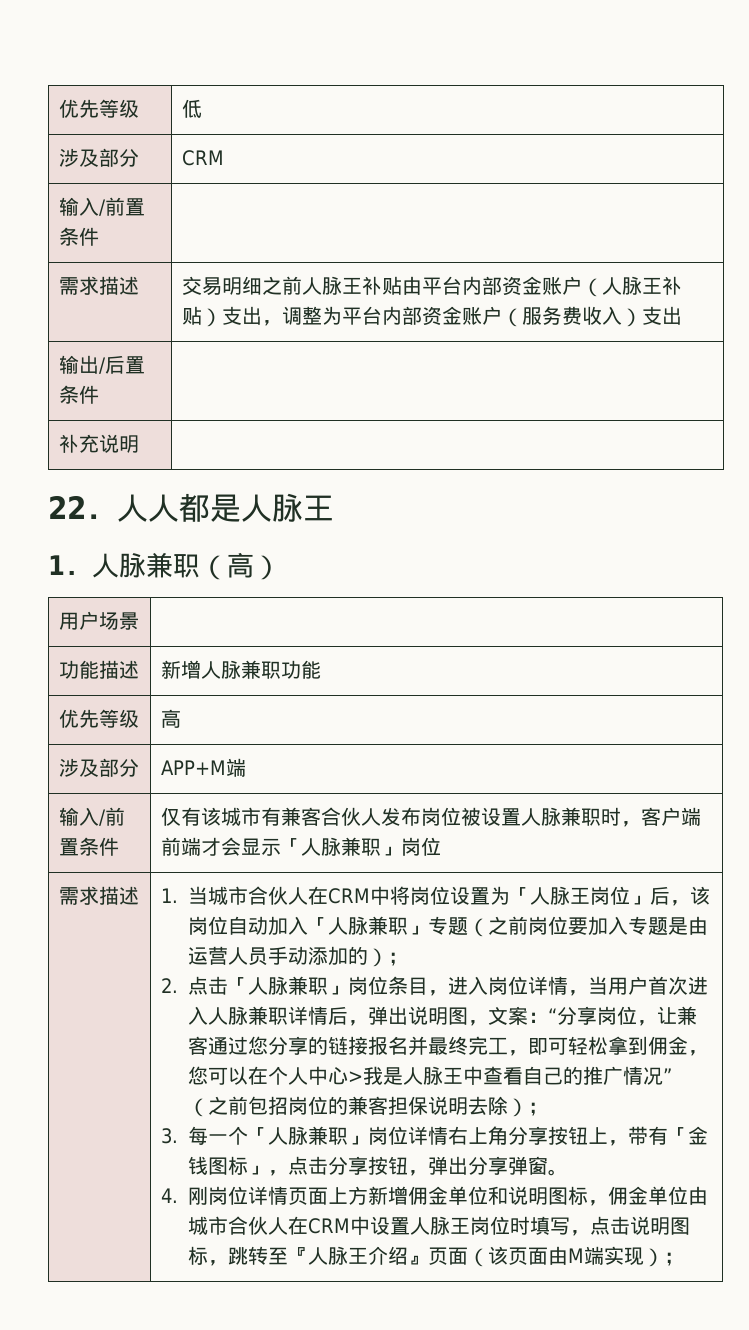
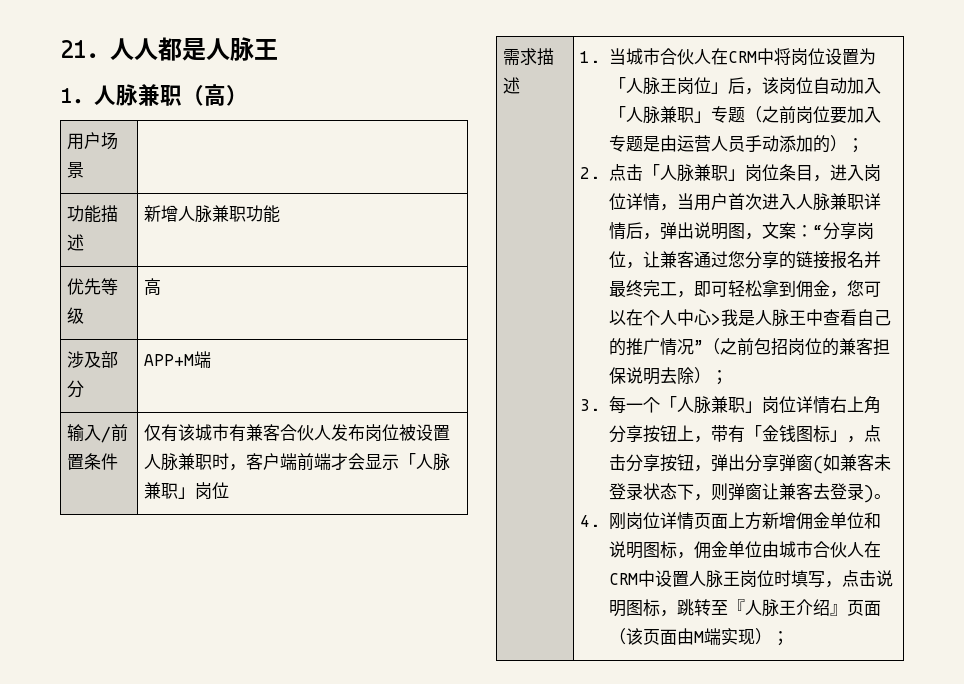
- 优先等级 | 低
- 涉及部分 | CRM
- 输入/前置条件 |
- 需求描述 | 交易明细之前人脉王补贴由平台内部资金账户（人脉王补贴）支出，调整为平台内部资金账户（服务费收入）支出
- 输出/后置条件 |
- 补充说明 |
- 22．人人都是人脉王
+ 21．人人都是人脉王
- 3.每一个「人脉兼职」岗位详情右上角分享按钮上，带有「金钱图标」，点击分享按钮，弹出分享弹窗。
+ 3.每一个「人脉兼职」岗位详情右上角分享按钮上，带有「金钱图标」，点击分享按钮，弹出分享弹窗(如兼客未登录状态下，则弹窗让兼客去登录)。

